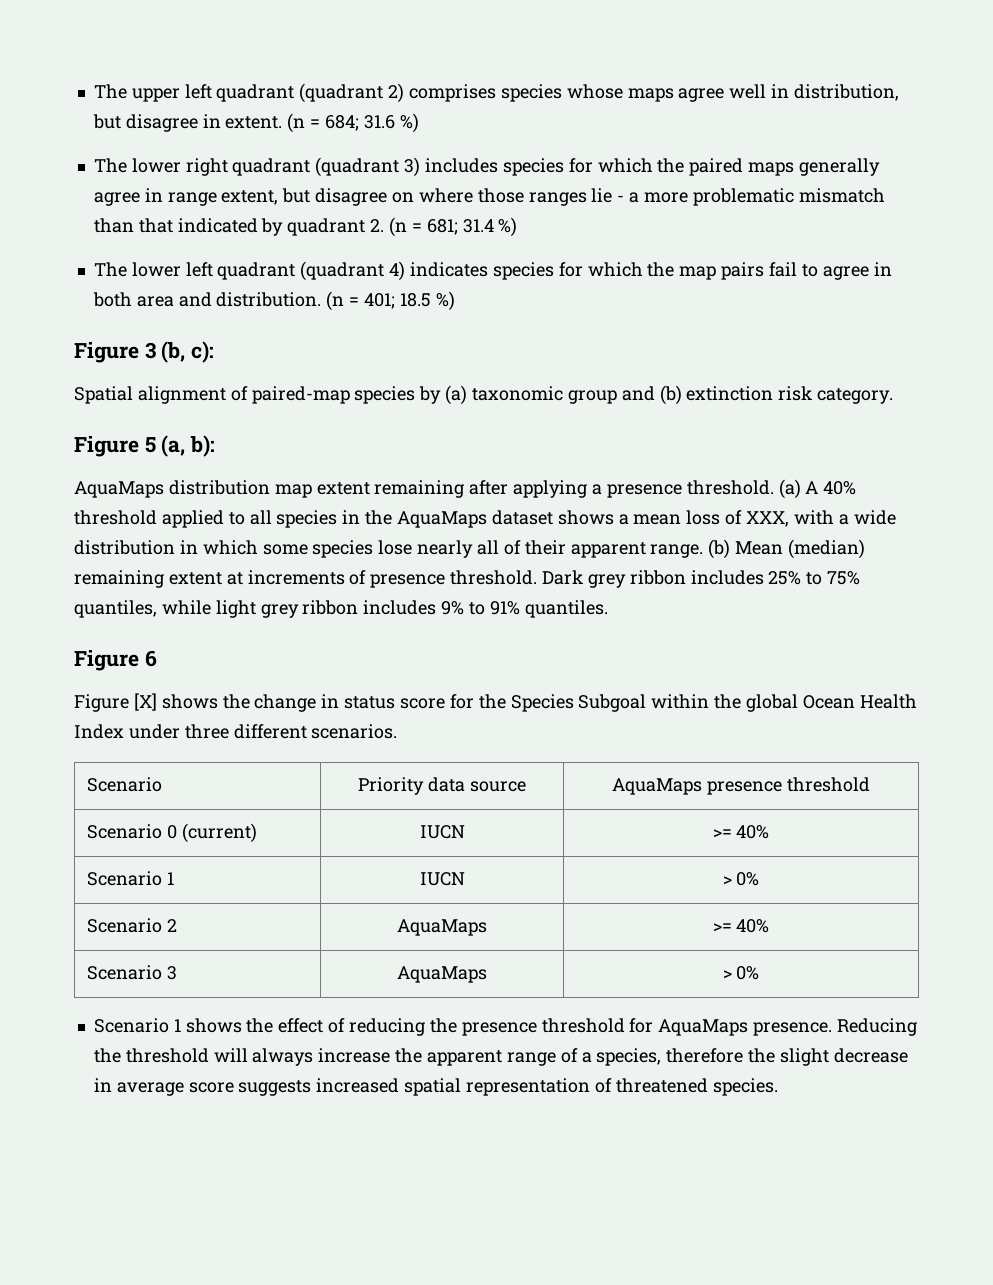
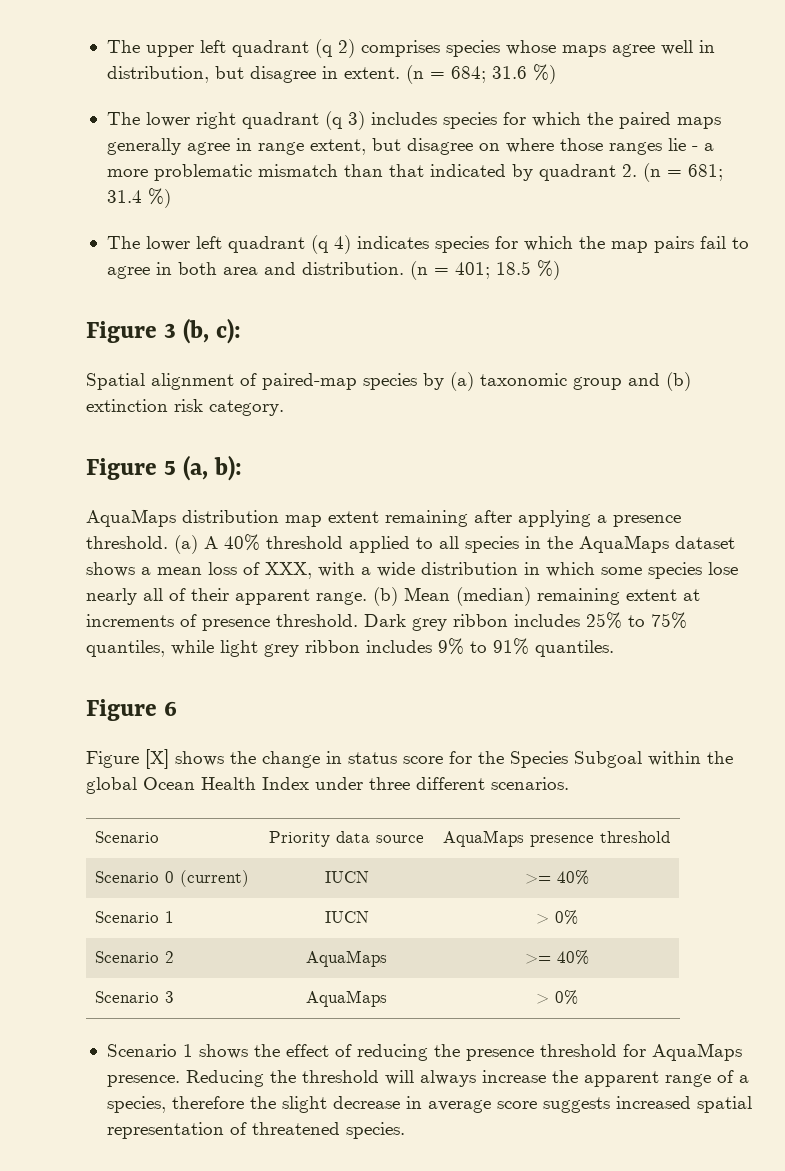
- The upper left quadrant (quadrant 2) comprises species whose maps agree well in distribution, but disagree in extent.
+ The upper left quadrant (q 2) comprises species whose maps agree well in distribution, but disagree in extent.
- The lower right quadrant (quadrant 3) includes species for which the paired maps generally agree in range extent, but disagree on where those ranges lie - a more problematic mismatch than that indicated by quadrant 2. (n = 681; 31.4 %)
+ The lower right quadrant (q 3) includes species for which the paired maps generally agree in range extent, but disagree on where those ranges lie - a more problematic mismatch than that indicated by quadrant 2. (n = 681; 31.4 %)
- The lower left quadrant (quadrant 4) indicates species for which the map pairs fail to agree in both area and distribution.
+ The lower left quadrant (q 4) indicates species for which the map pairs fail to agree in both area and distribution.

